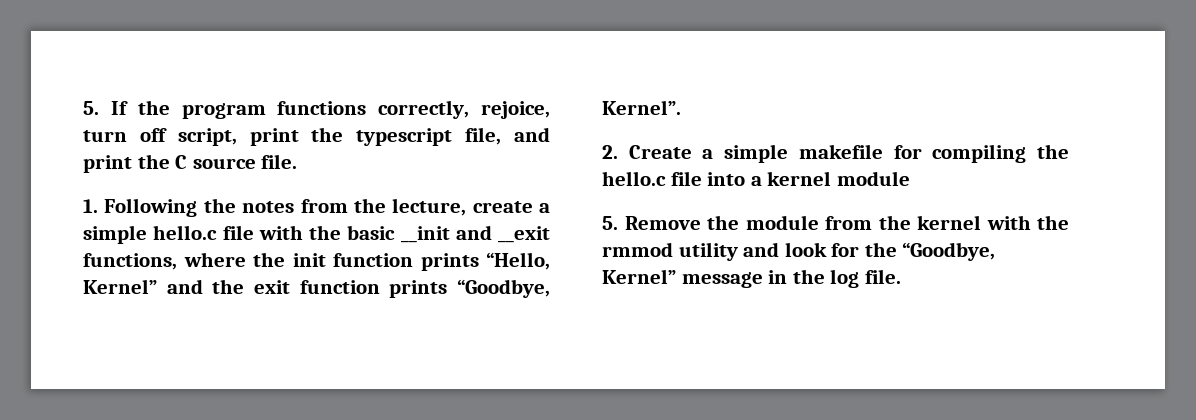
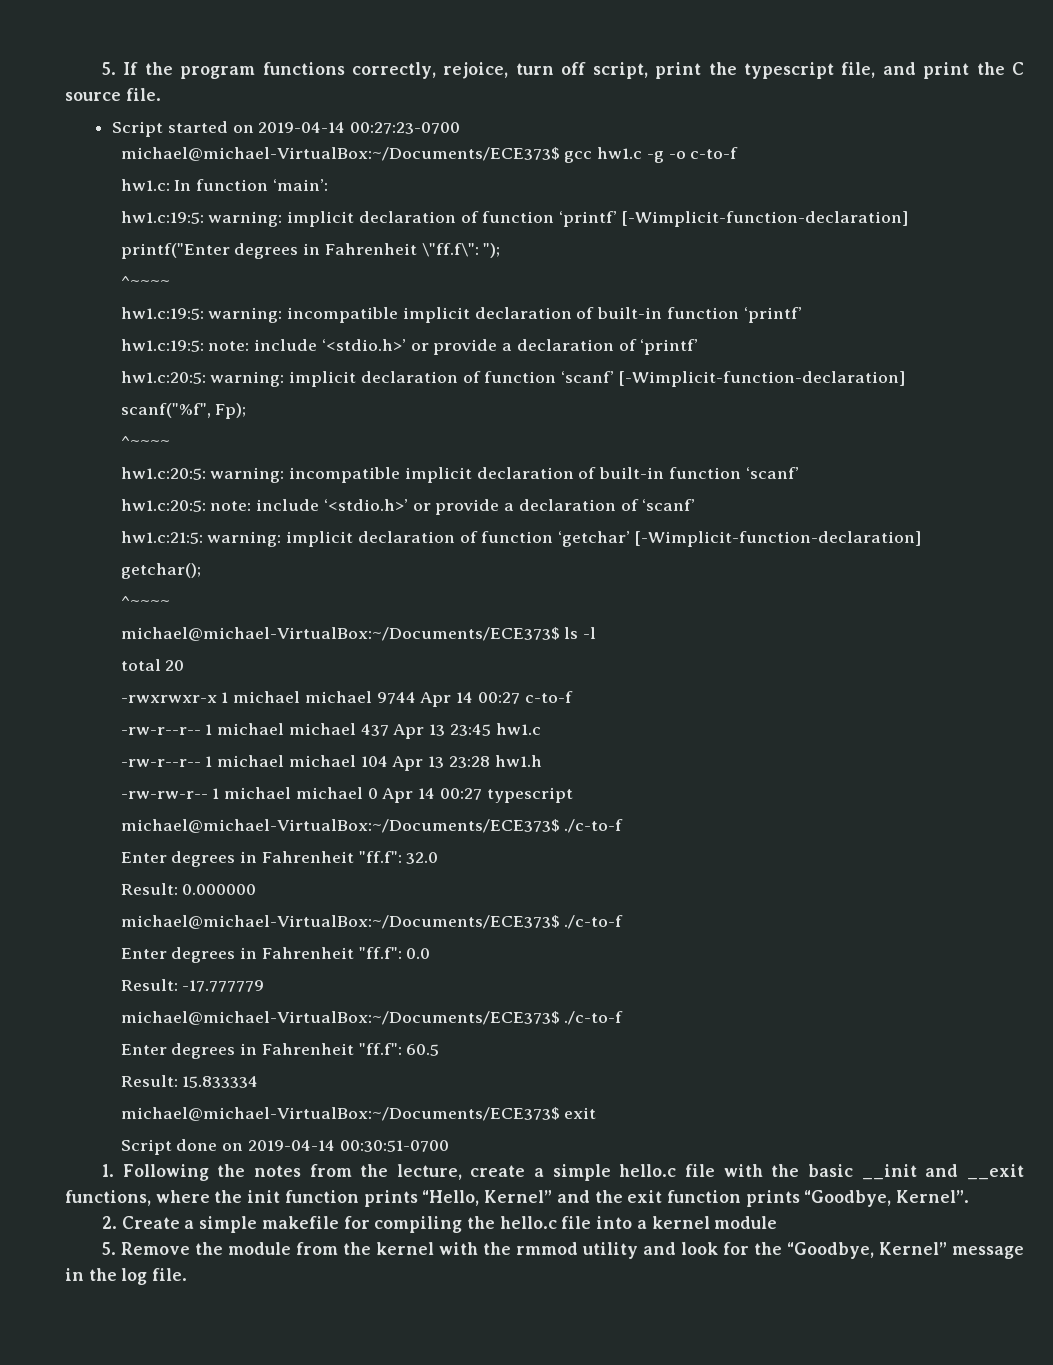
+ Script started on 2019-04-14 00:27:23-0700
+ michael@michael-VirtualBox:~/Documents/ECE373$ gcc hw1.c -g -o c-to-f
+ hw1.c: In function ‘main’:
+ hw1.c:19:5: warning: implicit declaration of function ‘printf’ [-Wimplicit-function-declaration]
+ printf("Enter degrees in Fahrenheit \"ff.f\": ");
+ ^~~~~
+ hw1.c:19:5: warning: incompatible implicit declaration of built-in function ‘printf’
+ hw1.c:19:5: note: include ‘<stdio.h>’ or provide a declaration of ‘printf’
+ hw1.c:20:5: warning: implicit declaration of function ‘scanf’ [-Wimplicit-function-declaration]
+ scanf("%f", Fp);
+ ^~~~~
+ hw1.c:20:5: warning: incompatible implicit declaration of built-in function ‘scanf’
+ hw1.c:20:5: note: include ‘<stdio.h>’ or provide a declaration of ‘scanf’
+ hw1.c:21:5: warning: implicit declaration of function ‘getchar’ [-Wimplicit-function-declaration]
+ getchar();
+ ^~~~~
+ michael@michael-VirtualBox:~/Documents/ECE373$ ls -l
+ total 20
+ -rwxrwxr-x 1 michael michael 9744 Apr 14 00:27 c-to-f
+ -rw-r--r-- 1 michael michael 437 Apr 13 23:45 hw1.c
+ -rw-r--r-- 1 michael michael 104 Apr 13 23:28 hw1.h
+ -rw-rw-r-- 1 michael michael 0 Apr 14 00:27 typescript
+ michael@michael-VirtualBox:~/Documents/ECE373$ ./c-to-f
+ Enter degrees in Fahrenheit "ff.f": 32.0
+ Result: 0.000000
+ michael@michael-VirtualBox:~/Documents/ECE373$ ./c-to-f
+ Enter degrees in Fahrenheit "ff.f": 0.0
+ Result: -17.777779
+ michael@michael-VirtualBox:~/Documents/ECE373$ ./c-to-f
+ Enter degrees in Fahrenheit "ff.f": 60.5
+ Result: 15.833334
+ michael@michael-VirtualBox:~/Documents/ECE373$ exit
+ Script done on 2019-04-14 00:30:51-0700

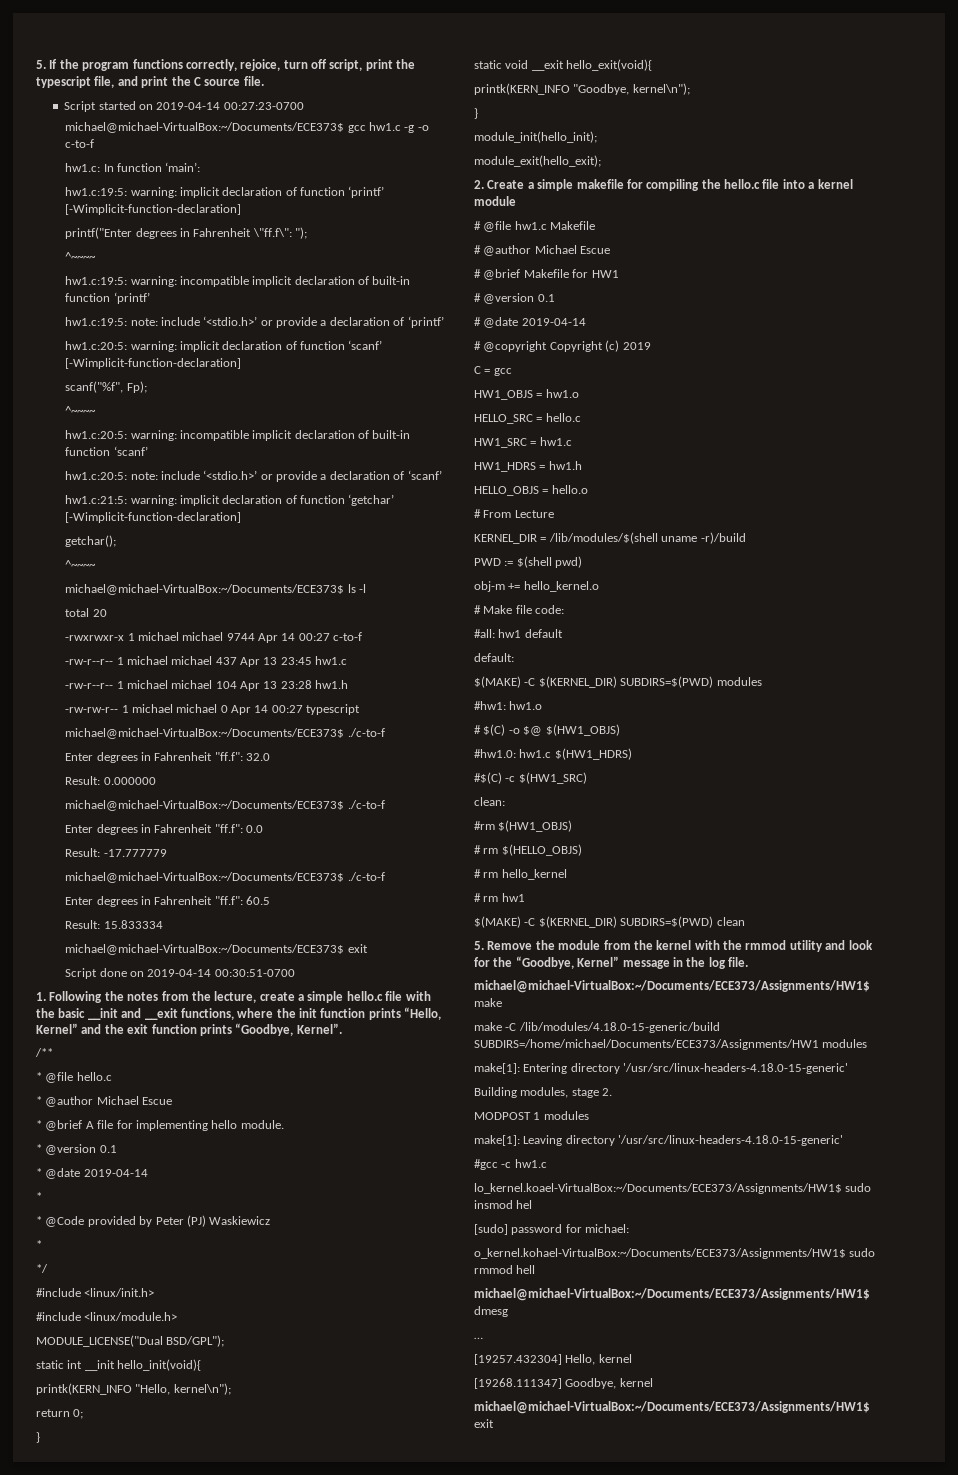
+ /**
+ * @file hello.c
+ * @author Michael Escue
+ * @brief A file for implementing hello module.
+ * @version 0.1
+ * @date 2019-04-14
+ *
+ * @Code provided by Peter (PJ) Waskiewicz
+ *
+ */
+ #include <linux/init.h>
+ #include <linux/module.h>
+ MODULE_LICENSE("Dual BSD/GPL");
+ static int __init hello_init(void){
+ printk(KERN_INFO "Hello, kernel\n");
+ return 0;
+ }
+ static void __exit hello_exit(void){
+ printk(KERN_INFO "Goodbye, kernel\n");
+ }
+ module_init(hello_init);
+ module_exit(hello_exit);
+ # @file hw1.c Makefile
+ # @author Michael Escue
+ # @brief Makefile for HW1
+ # @version 0.1
+ # @date 2019-04-14
+ # @copyright Copyright (c) 2019
+ C = gcc
+ HW1_OBJS = hw1.o
+ HELLO_SRC = hello.c
+ HW1_SRC = hw1.c
+ HW1_HDRS = hw1.h
+ HELLO_OBJS = hello.o
+ # From Lecture
+ KERNEL_DIR = /lib/modules/$(shell uname -r)/build
+ PWD := $(shell pwd)
+ obj-m += hello_kernel.o
+ # Make file code:
+ #all: hw1 default
+ default:
+ $(MAKE) -C $(KERNEL_DIR) SUBDIRS=$(PWD) modules
+ #hw1: hw1.o
+ # $(C) -o $@ $(HW1_OBJS)
+ #hw1.0: hw1.c $(HW1_HDRS)
+ #$(C) -c $(HW1_SRC)
+ clean:
+ #rm $(HW1_OBJS)
+ # rm $(HELLO_OBJS)
+ # rm hello_kernel
+ # rm hw1
+ $(MAKE) -C $(KERNEL_DIR) SUBDIRS=$(PWD) clean
+ michael@michael-VirtualBox:~/Documents/ECE373/Assignments/HW1$ make
+ make -C /lib/modules/4.18.0-15-generic/build SUBDIRS=/home/michael/Documents/ECE373/Assignments/HW1 modules
+ make[1]: Entering directory '/usr/src/linux-headers-4.18.0-15-generic'
+ Building modules, stage 2.
+ MODPOST 1 modules
+ make[1]: Leaving directory '/usr/src/linux-headers-4.18.0-15-generic'
+ #gcc -c hw1.c
+ lo_kernel.koael-VirtualBox:~/Documents/ECE373/Assignments/HW1$ sudo insmod hel
+ [sudo] password for michael:
+ o_kernel.kohael-VirtualBox:~/Documents/ECE373/Assignments/HW1$ sudo rmmod hell
+ michael@michael-VirtualBox:~/Documents/ECE373/Assignments/HW1$ dmesg
+ …
+ [19257.432304] Hello, kernel
+ [19268.111347] Goodbye, kernel
+ michael@michael-VirtualBox:~/Documents/ECE373/Assignments/HW1$ exit

